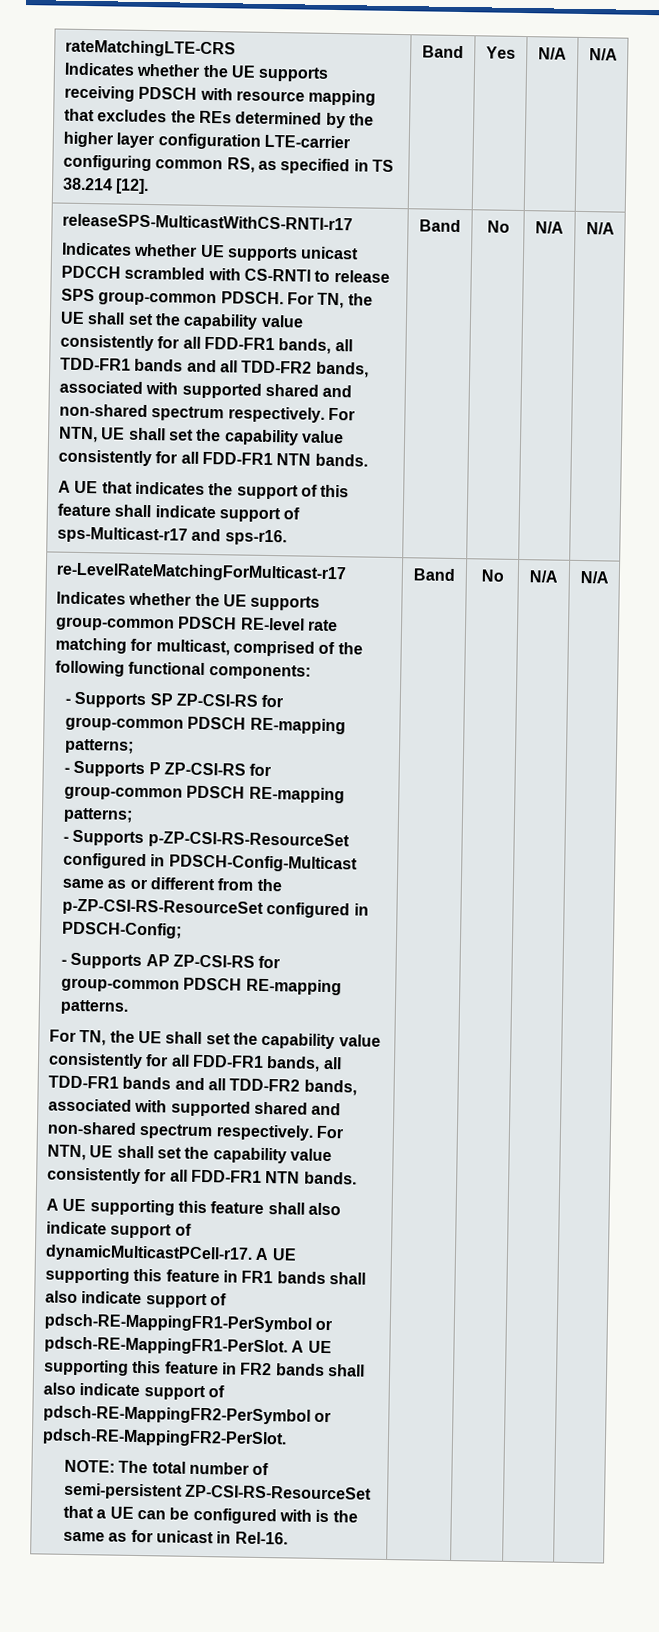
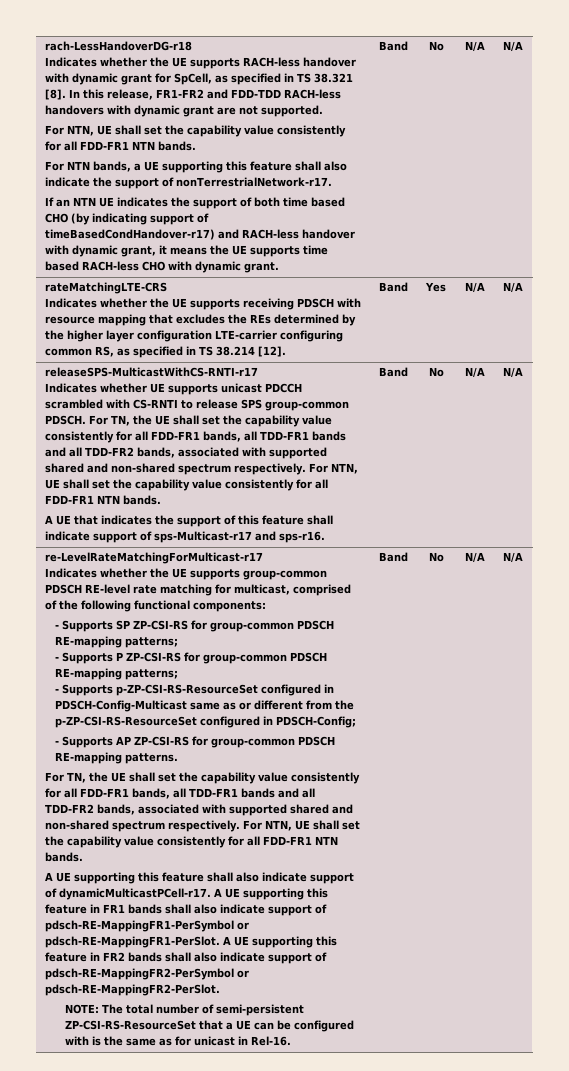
+ rach-LessHandoverDG-r18
+ Indicates whether the UE supports RACH-less handover with dynamic grant for SpCell, as specified in TS 38.321 [8]. In this release, FR1-FR2 and FDD-TDD RACH-less handovers with dynamic grant are not supported.
+ For NTN, UE shall set the capability value consistently for all FDD-FR1 NTN bands.
+ For NTN bands, a UE supporting this feature shall also indicate the support of nonTerrestrialNetwork-r17.
+ If an NTN UE indicates the support of both time based CHO (by indicating support of timeBasedCondHandover-r17) and RACH-less handover with dynamic grant, it means the UE supports time based RACH-less CHO with dynamic grant. | Band | No | N/A | N/A

